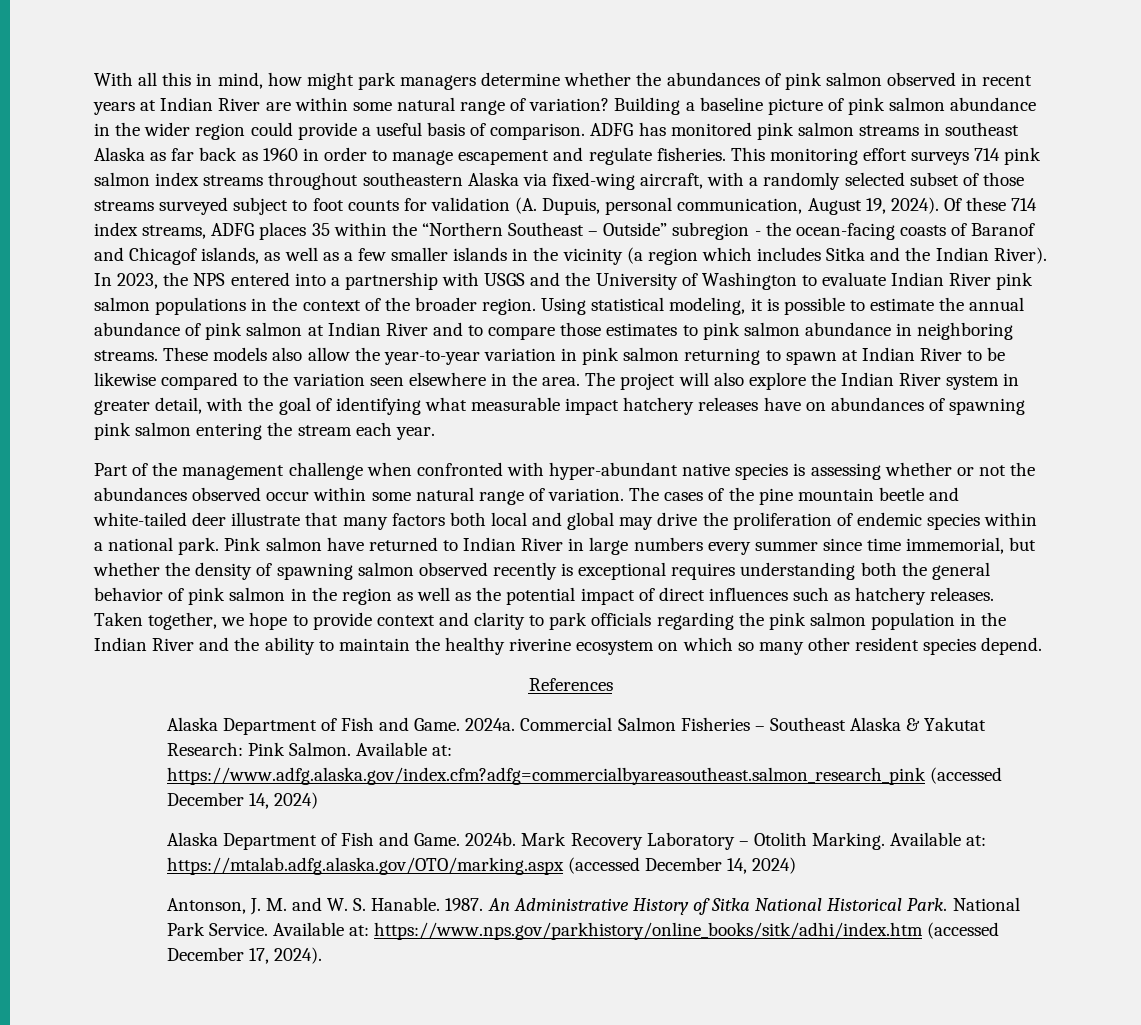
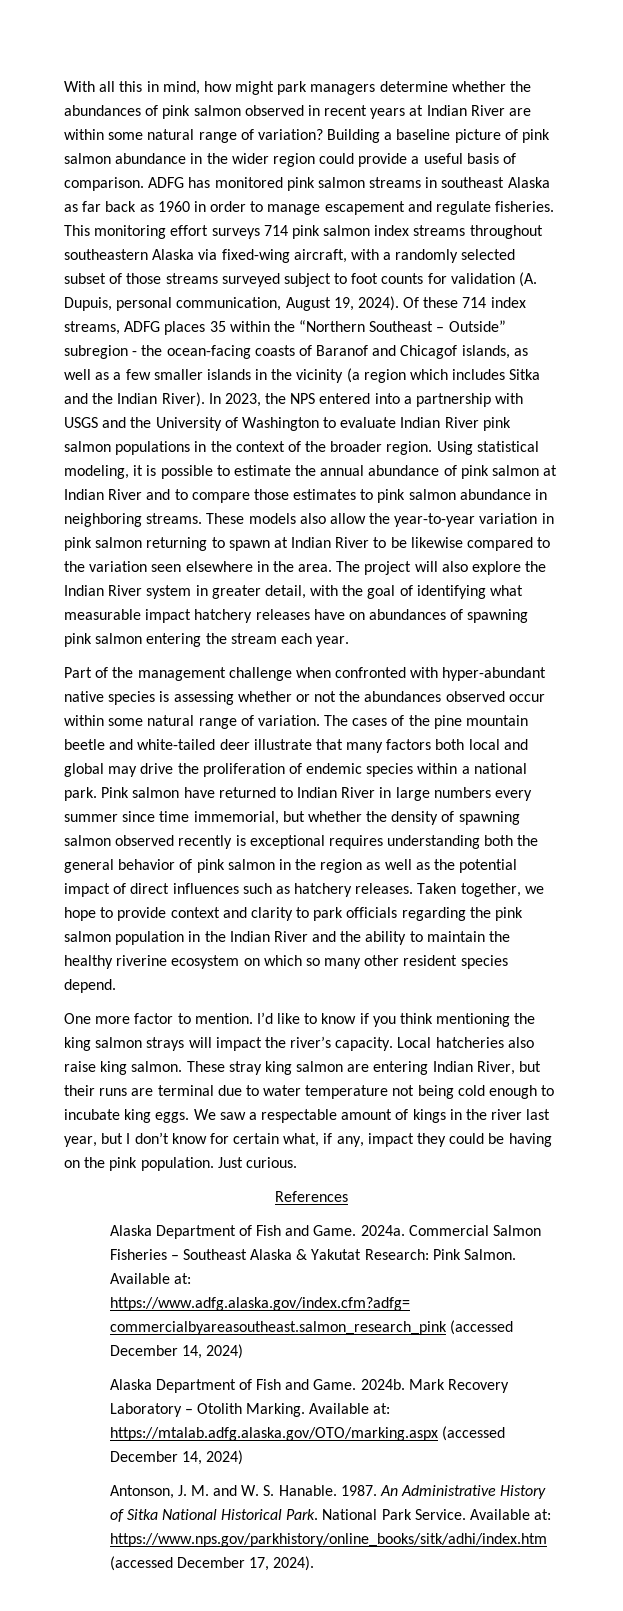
+ One more factor to mention. I’d like to know if you think mentioning the king salmon strays will impact the river’s capacity. Local hatcheries also raise king salmon. These stray king salmon are entering Indian River, but their runs are terminal due to water temperature not being cold enough to incubate king eggs. We saw a respectable amount of kings in the river last year, but I don’t know for certain what, if any, impact they could be having on the pink population. Just curious.

